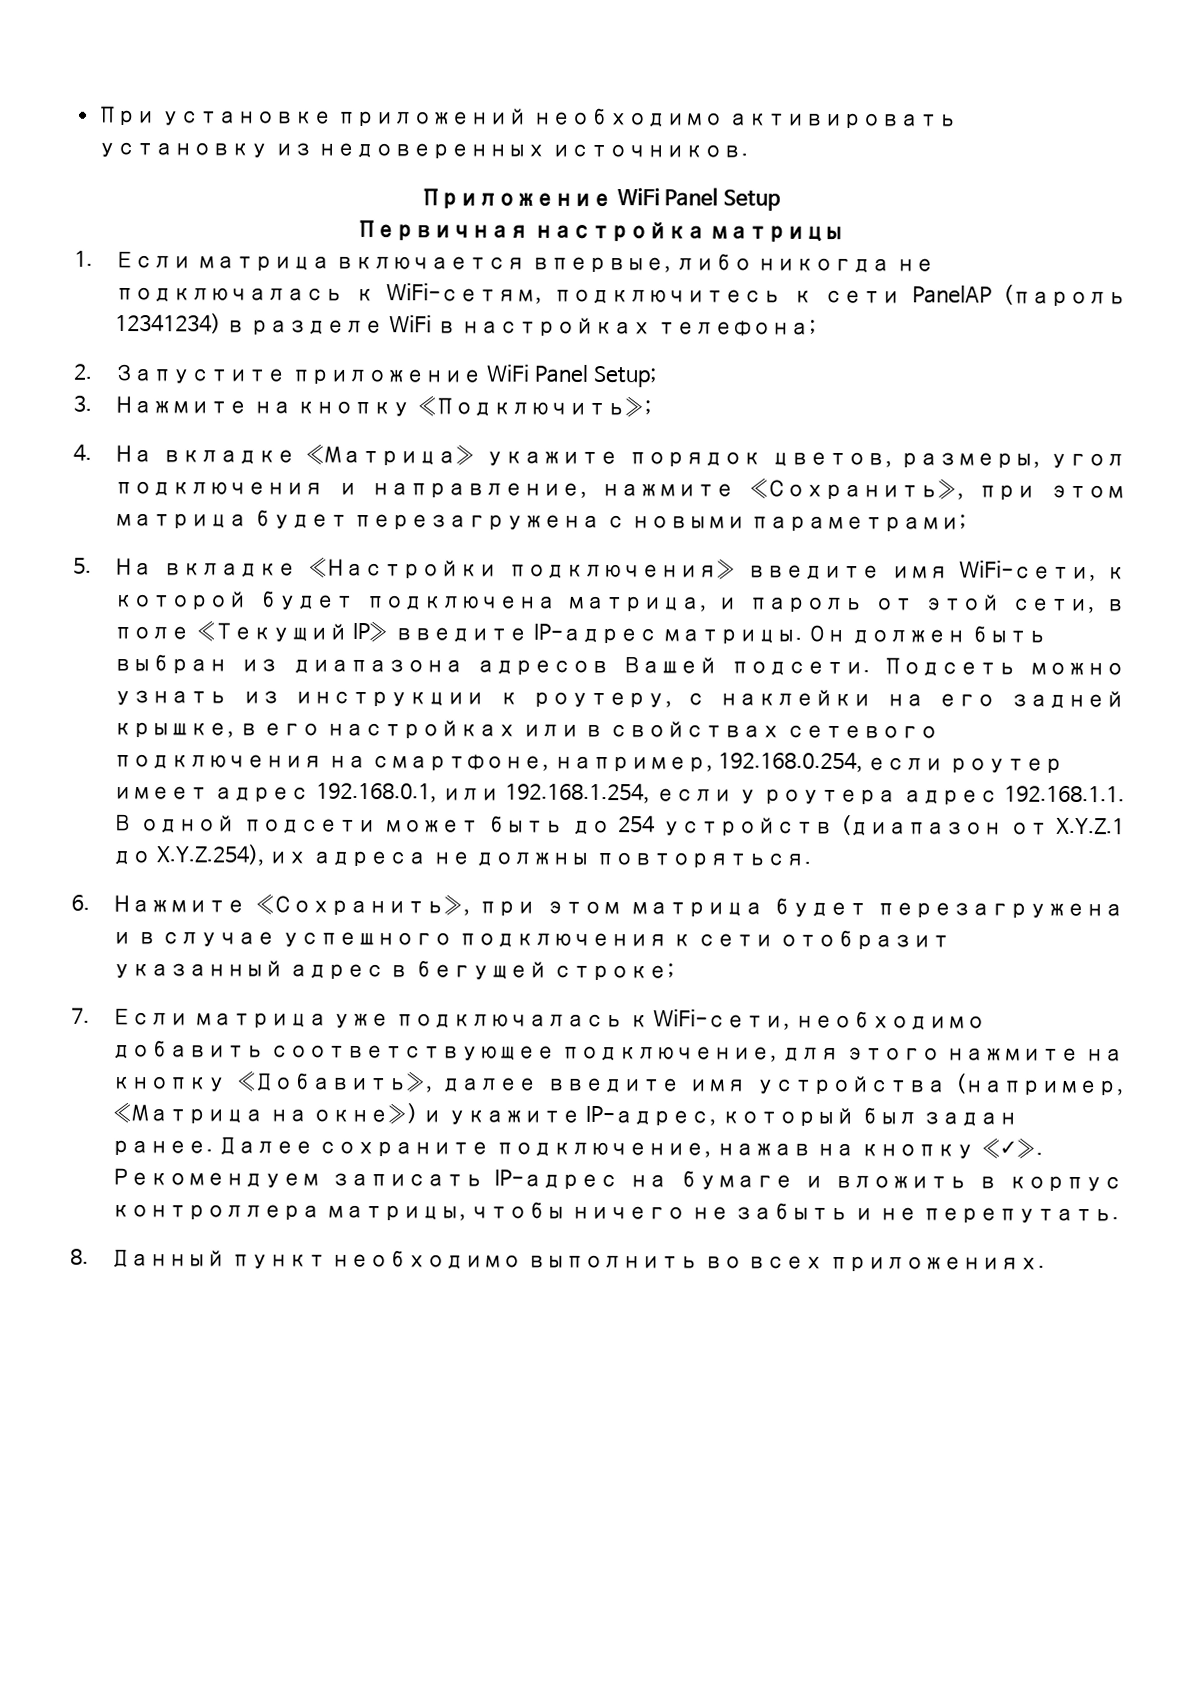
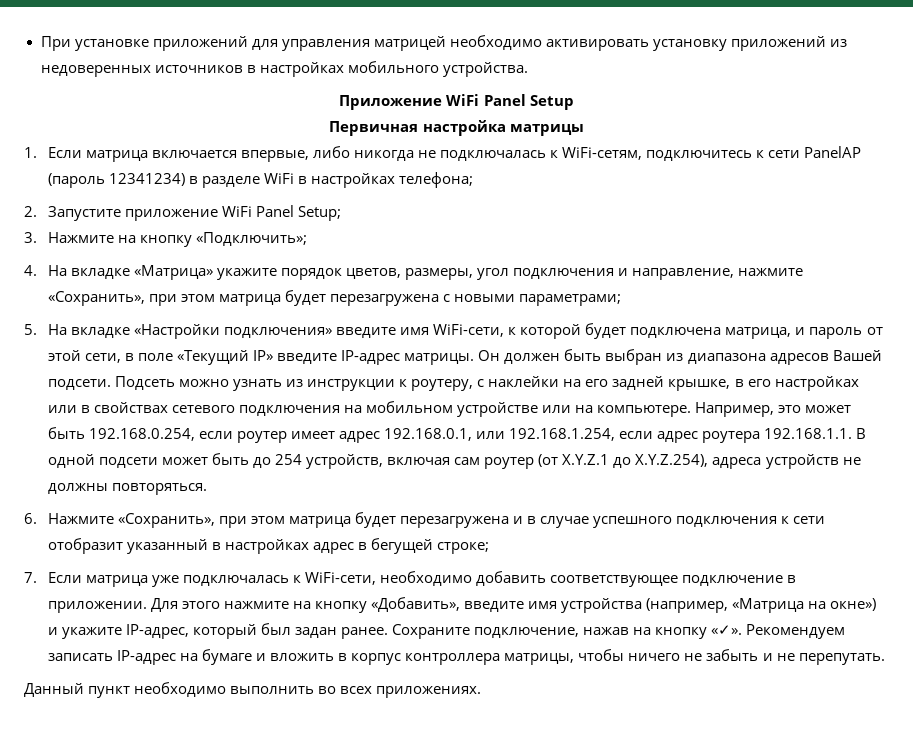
- При установке приложений необходимо активировать установку из недоверенных источников.
+ При установке приложений для управления матрицей необходимо активировать установку приложений из недоверенных источников в настройках мобильного устройства.
- Подсеть можно узнать из инструкции к роутеру, с наклейки на его задней крышке, в его настройках или в свойствах сетевого подключения на смартфоне, например, 192.168.0.254, если роутер имеет адрес 192.168.0.1, или 192.168.1.254, если у роутера адрес 192.168.1.1. В одной подсети может быть до 254 устройств (диапазон от X.Y.Z.1 до X.Y.Z.254), их адреса не должны повторяться.
+ Подсеть можно узнать из инструкции к роутеру, с наклейки на его задней крышке, в его настройках или в свойствах сетевого подключения на мобильном устройстве или на компьютере. Например, это может быть 192.168.0.254, если роутер имеет адрес 192.168.0.1, или 192.168.1.254, если адрес роутера 192.168.1.1. В одной подсети может быть до 254 устройств, включая сам роутер (от X.Y.Z.1 до X.Y.Z.254), адреса устройств не должны повторяться.
- 6. Нажмите «Сохранить», при этом матрица будет перезагружена и в случае успешного подключения к сети отобразит указанный адрес в бегущей строке;
+ 6. Нажмите «Сохранить», при этом матрица будет перезагружена и в случае успешного подключения к сети отобразит указанный в настройках адрес в бегущей строке;
- 7. Если матрица уже подключалась к WiFi-сети, необходимо добавить соответствующее подключение, для этого нажмите на кнопку «Добавить», далее введите имя устройства (например, «Матрица на окне») и укажите IP-адрес, который был задан ранее.
+ 7. Если матрица уже подключалась к WiFi-сети, необходимо добавить соответствующее подключение в приложении. Для этого нажмите на кнопку «Добавить», введите имя устройства (например, «Матрица на окне») и укажите IP-адрес, который был задан ранее.
- Далее сохраните подключение, нажав на кнопку «✓».
+ Сохраните подключение, нажав на кнопку «✓».
- 8. Данный пункт необходимо выполнить во всех приложениях.
+ Данный пункт необходимо выполнить во всех приложениях.

